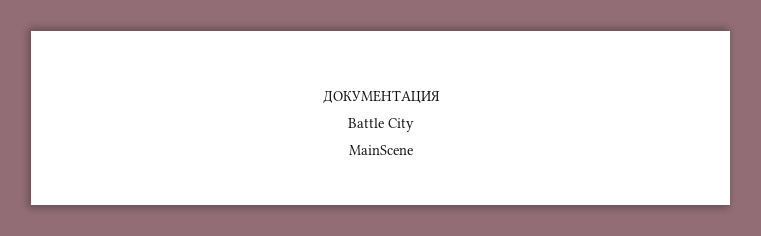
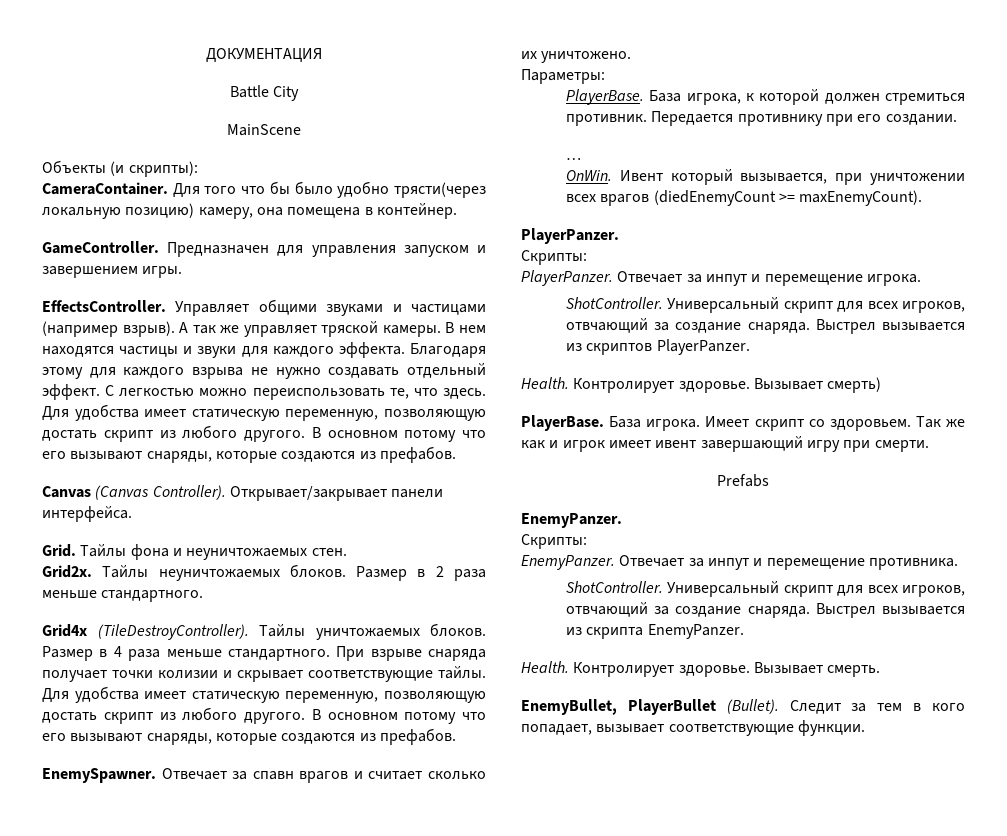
+ Объекты (и скрипты):
+ CameraContainer. Для того что бы было удобно трясти(через локальную позицию) камеру, она помещена в контейнер.
+ GameController. Предназначен для управления запуском и завершением игры.
+ EffectsController. Управляет общими звуками и частицами (например взрыв). А так же управляет тряской камеры. В нем находятся частицы и звуки для каждого эффекта. Благодаря этому для каждого взрыва не нужно создавать отдельный эффект. С легкостью можно переиспользовать те, что здесь. Для удобства имеет статическую переменную, позволяющую достать скрипт из любого другого. В основном потому что его вызывают снаряды, которые создаются из префабов.
+ Canvas (Canvas Controller). Открывает/закрывает панели интерфейса.
+ Grid. Тайлы фона и неуничтожаемых стен.
+ Grid2x. Тайлы неуничтожаемых блоков. Размер в 2 раза меньше стандартного.
+ Grid4x (TileDestroyController). Тайлы уничтожаемых блоков. Размер в 4 раза меньше стандартного. При взрыве снаряда получает точки колизии и скрывает соответствующие тайлы. Для удобства имеет статическую переменную, позволяющую достать скрипт из любого другого. В основном потому что его вызывают снаряды, которые создаются из префабов.
+ EnemySpawner. Отвечает за спавн врагов и считает сколько их уничтожено.
+ Параметры:
+ PlayerBase. База игрока, к которой должен стремиться противник. Передается противнику при его создании.
+ …
+ OnWin. Ивент который вызывается, при уничтожении всех врагов (diedEnemyCount >= maxEnemyCount).
+ PlayerPanzer.
+ Скрипты:
+ PlayerPanzer. Отвечает за инпут и перемещение игрока.
+ ShotController. Универсальный скрипт для всех игроков, отвчающий за создание снаряда. Выстрел вызывается из скриптов PlayerPanzer.
+ Health. Контролирует здоровье. Вызывает смерть)
+ PlayerBase. База игрока. Имеет скрипт со здоровьем. Так же как и игрок имеет ивент завершающий игру при смерти.
+ Prefabs
+ EnemyPanzer.
+ Скрипты:
+ EnemyPanzer. Отвечает за инпут и перемещение противника.
+ ShotController. Универсальный скрипт для всех игроков, отвчающий за создание снаряда. Выстрел вызывается из скрипта EnemyPanzer.
+ Health. Контролирует здоровье. Вызывает смерть.
+ EnemyBullet, PlayerBullet (Bullet). Следит за тем в кого попадает, вызывает соответствующие функции.

